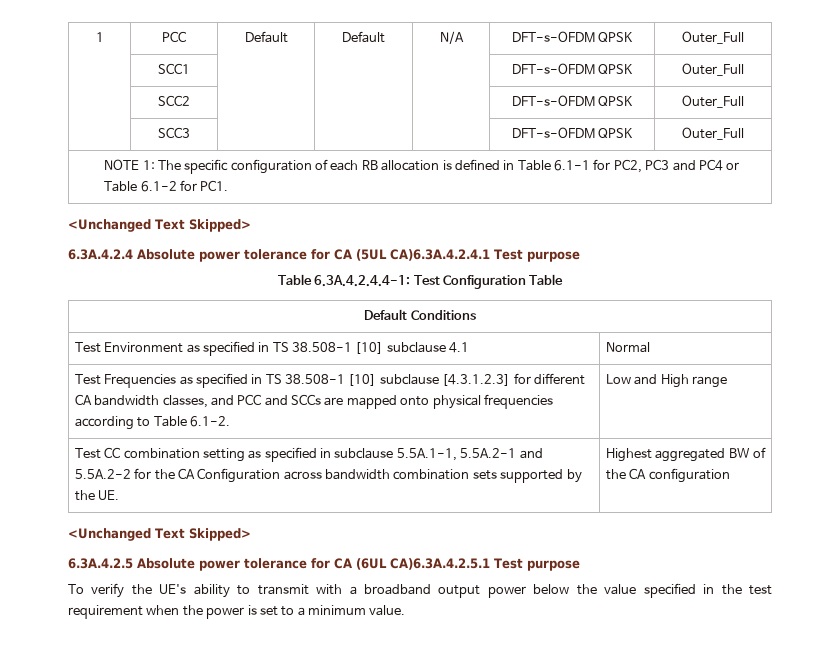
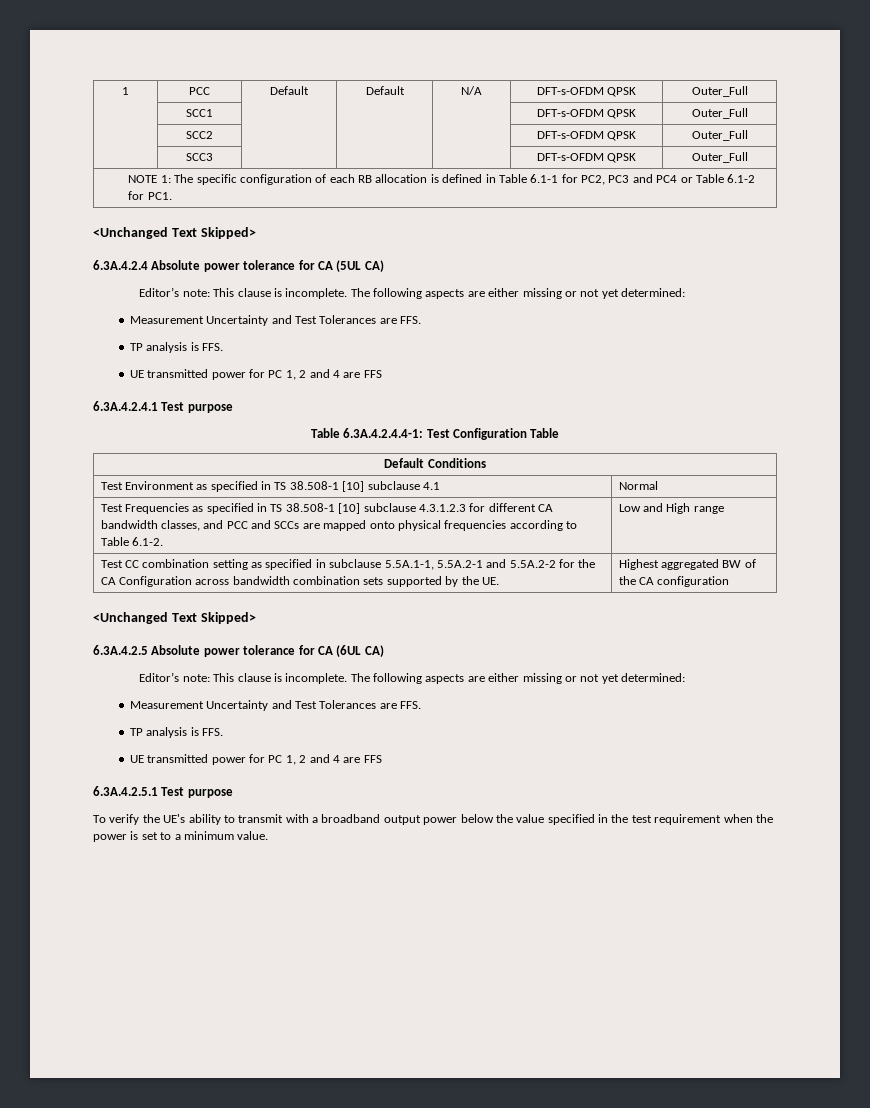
- 6.3A.4.2.4 Absolute power tolerance for CA (5UL CA)6.3A.4.2.4.1 Test purpose
+ 6.3A.4.2.4 Absolute power tolerance for CA (5UL CA)
+ Editor’s note: This clause is incomplete. The following aspects are either missing or not yet determined:
+ Measurement Uncertainty and Test Tolerances are FFS.
+ TP analysis is FFS.
+ UE transmitted power for PC 1, 2 and 4 are FFS
+ 6.3A.4.2.4.1 Test purpose
- Test Frequencies as specified in TS 38.508-1 [10] subclause [4.3.1.2.3] for different CA bandwidth classes, and PCC and SCCs are mapped onto physical frequencies according to Table 6.1-2. | Low and High range
+ Test Frequencies as specified in TS 38.508-1 [10] subclause 4.3.1.2.3 for different CA bandwidth classes, and PCC and SCCs are mapped onto physical frequencies according to Table 6.1-2. | Low and High range
- 6.3A.4.2.5 Absolute power tolerance for CA (6UL CA)6.3A.4.2.5.1 Test purpose
+ 6.3A.4.2.5 Absolute power tolerance for CA (6UL CA)
+ Editor’s note: This clause is incomplete. The following aspects are either missing or not yet determined:
+ Measurement Uncertainty and Test Tolerances are FFS.
+ TP analysis is FFS.
+ UE transmitted power for PC 1, 2 and 4 are FFS
+ 6.3A.4.2.5.1 Test purpose

